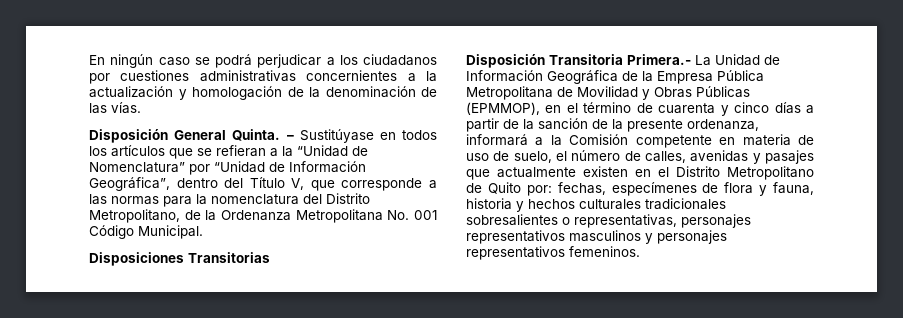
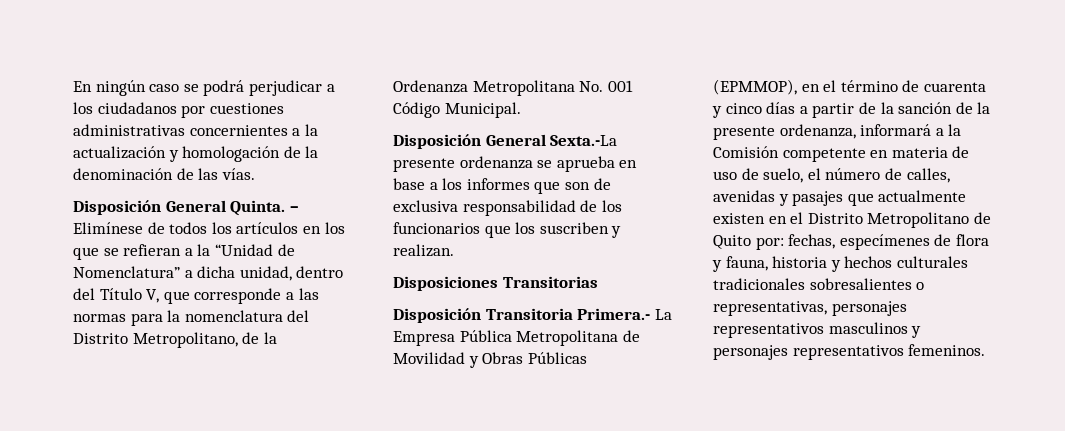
- – Sustitúyase en todos los artículos que se refieran a la “Unidad de Nomenclatura” por “Unidad de Información Geográfica”, dentro del Título V, que corresponde a las normas para la nomenclatura del Distrito Metropolitano, de la Ordenanza Metropolitana No. 001 Código Municipal.
+ – Elimínese de todos los artículos en los que se refieran a la “Unidad de Nomenclatura” a dicha unidad, dentro del Título V, que corresponde a las normas para la nomenclatura del Distrito Metropolitano, de la Ordenanza Metropolitana No. 001 Código Municipal.
+ Disposición General Sexta.-La presente ordenanza se aprueba en base a los informes que son de exclusiva responsabilidad de los funcionarios que los suscriben y realizan.
- Disposición Transitoria Primera.- La Unidad de Información Geográfica de la Empresa Pública Metropolitana de Movilidad y Obras Públicas (EPMMOP), en el término de cuarenta y cinco días a partir de la sanción de la presente ordenanza, informará a la Comisión competente en materia de uso de suelo, el número de calles, avenidas y pasajes que actualmente existen en el Distrito Metropolitano de Quito por:
+ Disposición Transitoria Primera.- La Empresa Pública Metropolitana de Movilidad y Obras Públicas (EPMMOP), en el término de cuarenta y cinco días a partir de la sanción de la presente ordenanza, informará a la Comisión competente en materia de uso de suelo, el número de calles, avenidas y pasajes que actualmente existen en el Distrito Metropolitano de Quito por:

